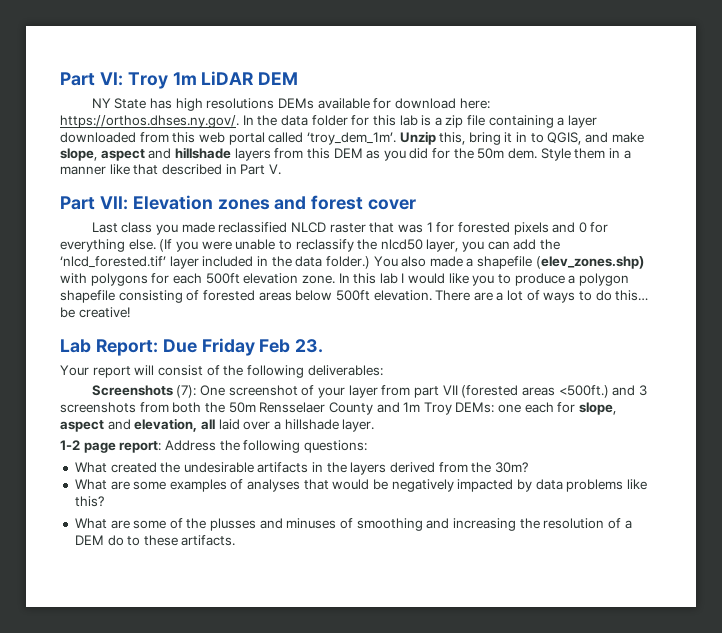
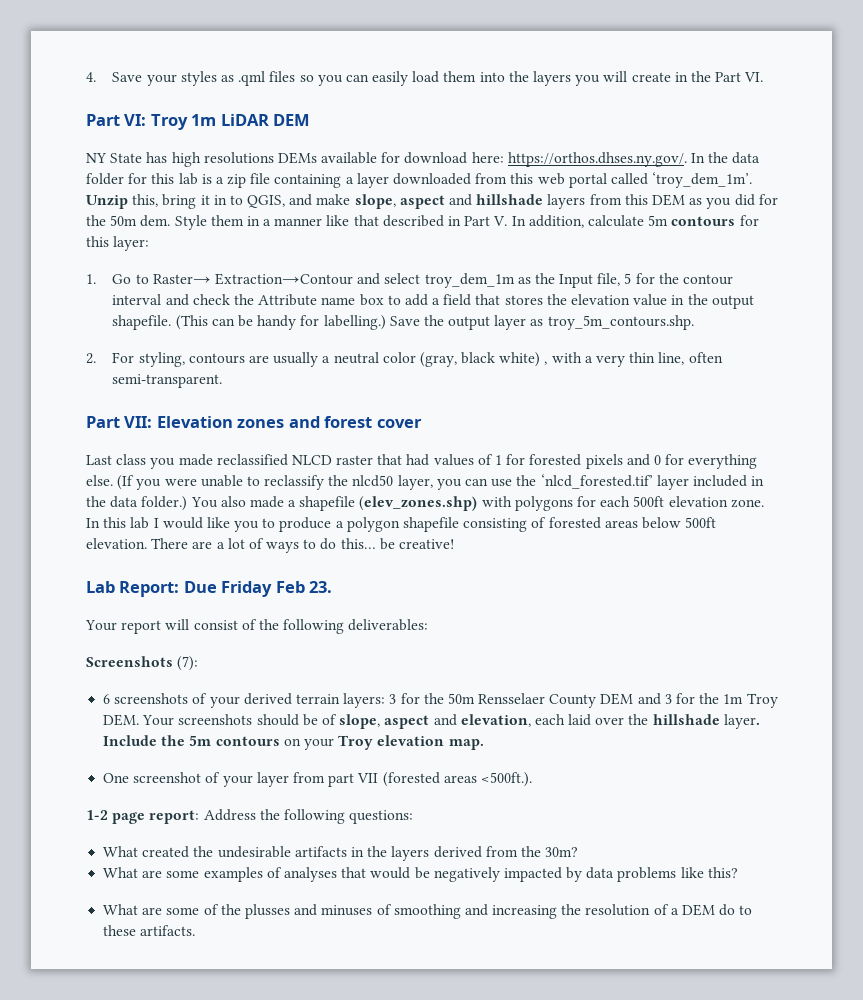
+ 4. Save your styles as .qml files so you can easily load them into the layers you will create in the Part VI.
- Style them in a manner like that described in Part V.
+ Style them in a manner like that described in Part V. In addition, calculate 5m contours for this layer:
+ 1. Go to Raster→ Extraction→Contour and select troy_dem_1m as the Input file, 5 for the contour interval and check the Attribute name box to add a field that stores the elevation value in the output shapefile. (This can be handy for labelling.) Save the output layer as troy_5m_contours.shp.
+ 2. For styling, contours are usually a neutral color (gray, black white) , with a very thin line, often semi-transparent.
- Last class you made reclassified NLCD raster that was 1 for forested pixels and 0 for everything else.
+ Last class you made reclassified NLCD raster that had values of 1 for forested pixels and 0 for everything else.
- (If you were unable to reclassify the nlcd50 layer, you can add the ‘nlcd_forested.tif’ layer included in the data folder.)
+ (If you were unable to reclassify the nlcd50 layer, you can use the ‘nlcd_forested.tif’ layer included in the data folder.)
- Screenshots (7): One screenshot of your layer from part VII (forested areas <500ft.) and 3 screenshots from both the 50m Rensselaer County and 1m Troy DEMs: one each for slope, aspect and elevation, all laid over a hillshade layer.
+ Screenshots (7):
+ 6 screenshots of your derived terrain layers: 3 for the 50m Rensselaer County DEM and 3 for the 1m Troy DEM. Your screenshots should be of slope, aspect and elevation, each laid over the hillshade layer. Include the 5m contours on your Troy elevation map.
+ One screenshot of your layer from part VII (forested areas <500ft.).

